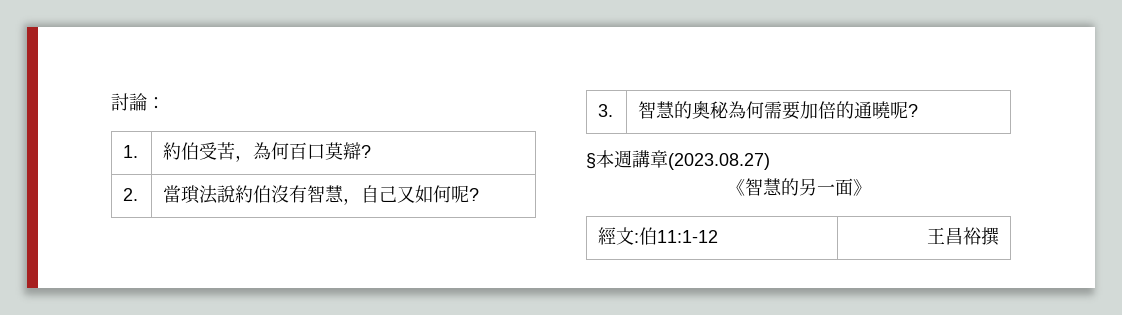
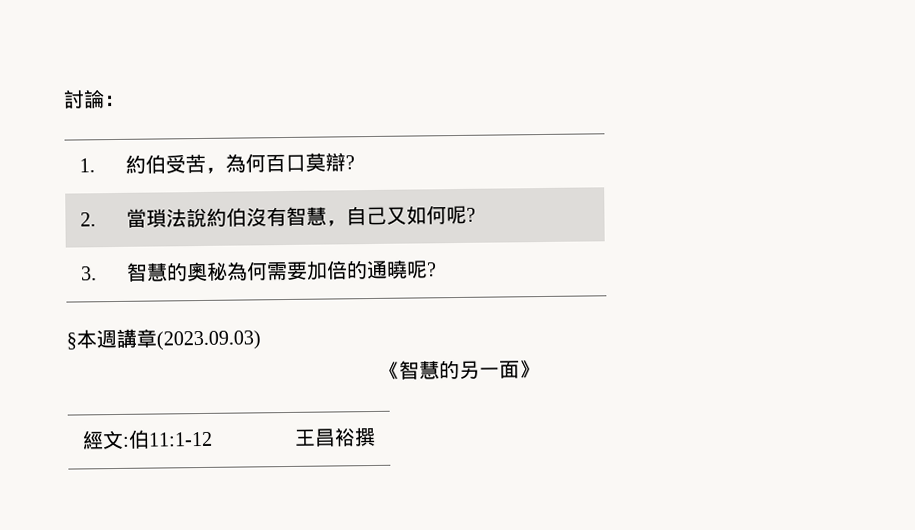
- §本週講章(2023.08.27)
+ §本週講章(2023.09.03)

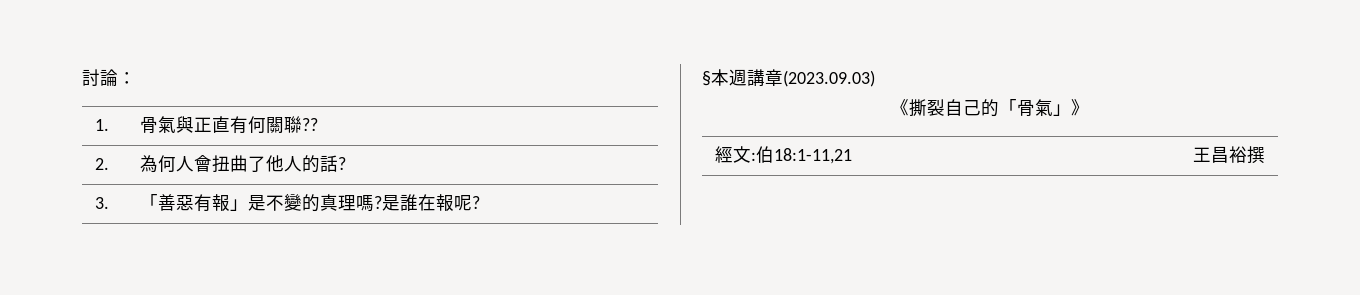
- 1. | 約伯受苦，為何百口莫辯?
- 2. | 當瑣法說約伯沒有智慧，自己又如何呢?
- 3. | 智慧的奧秘為何需要加倍的通曉呢?
+ 1. | 骨氣與正直有何關聯??
+ 2. | 為何人會扭曲了他人的話?
+ 3. | 「善惡有報」是不變的真理嗎?是誰在報呢?
- 《智慧的另一面》
+ 《撕裂自己的「骨氣」》
- 經文:伯11:1-12 | 王昌裕撰
+ 經文:伯18:1-11,21 | 王昌裕撰

